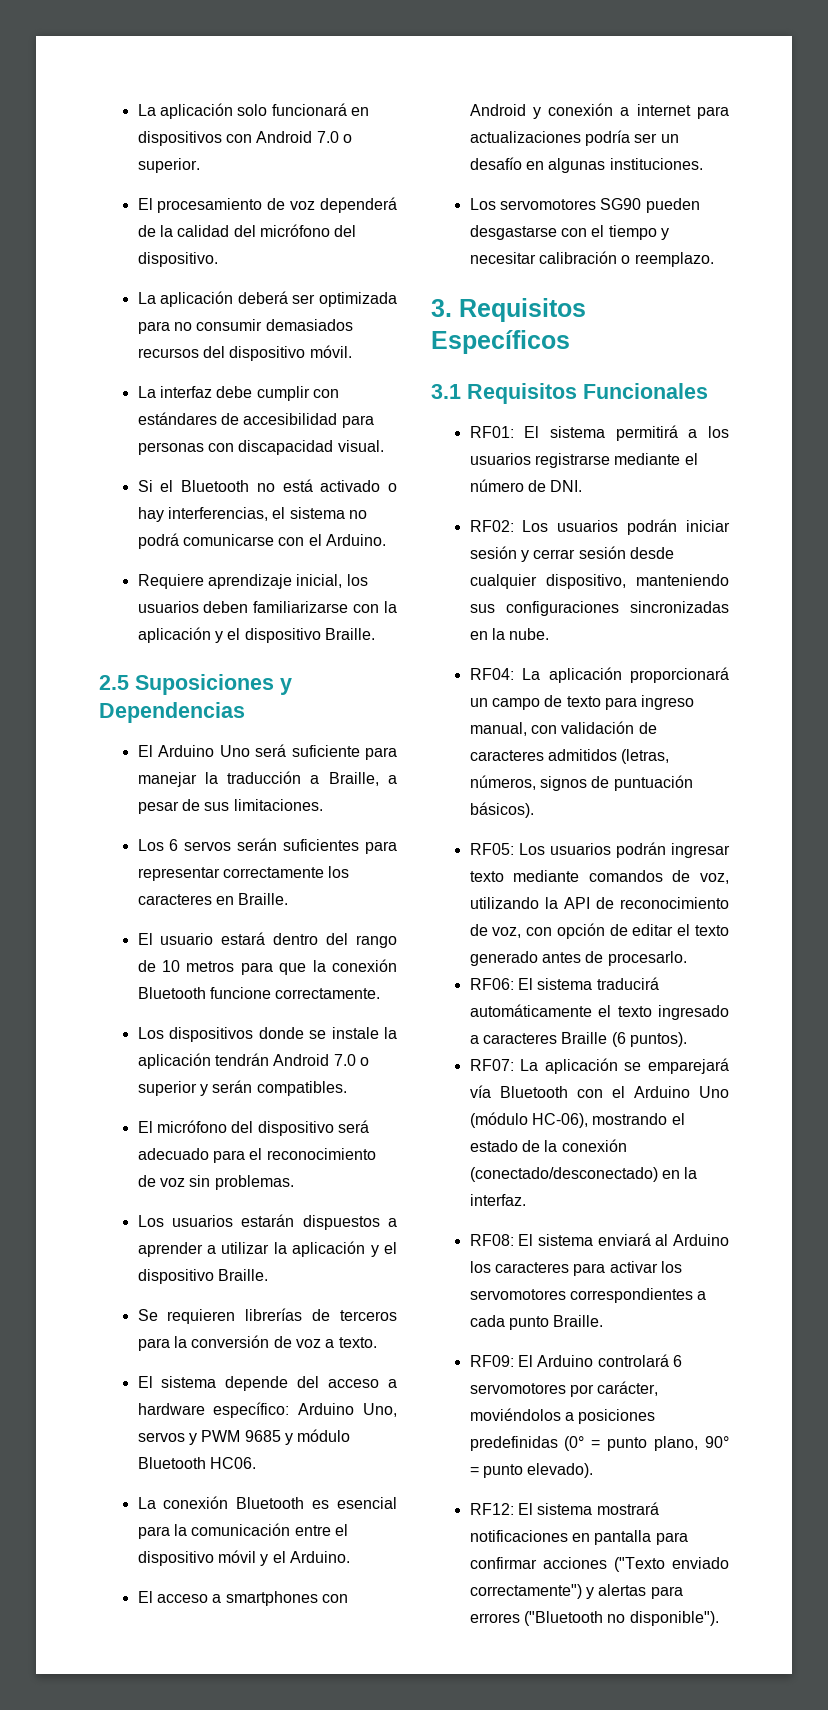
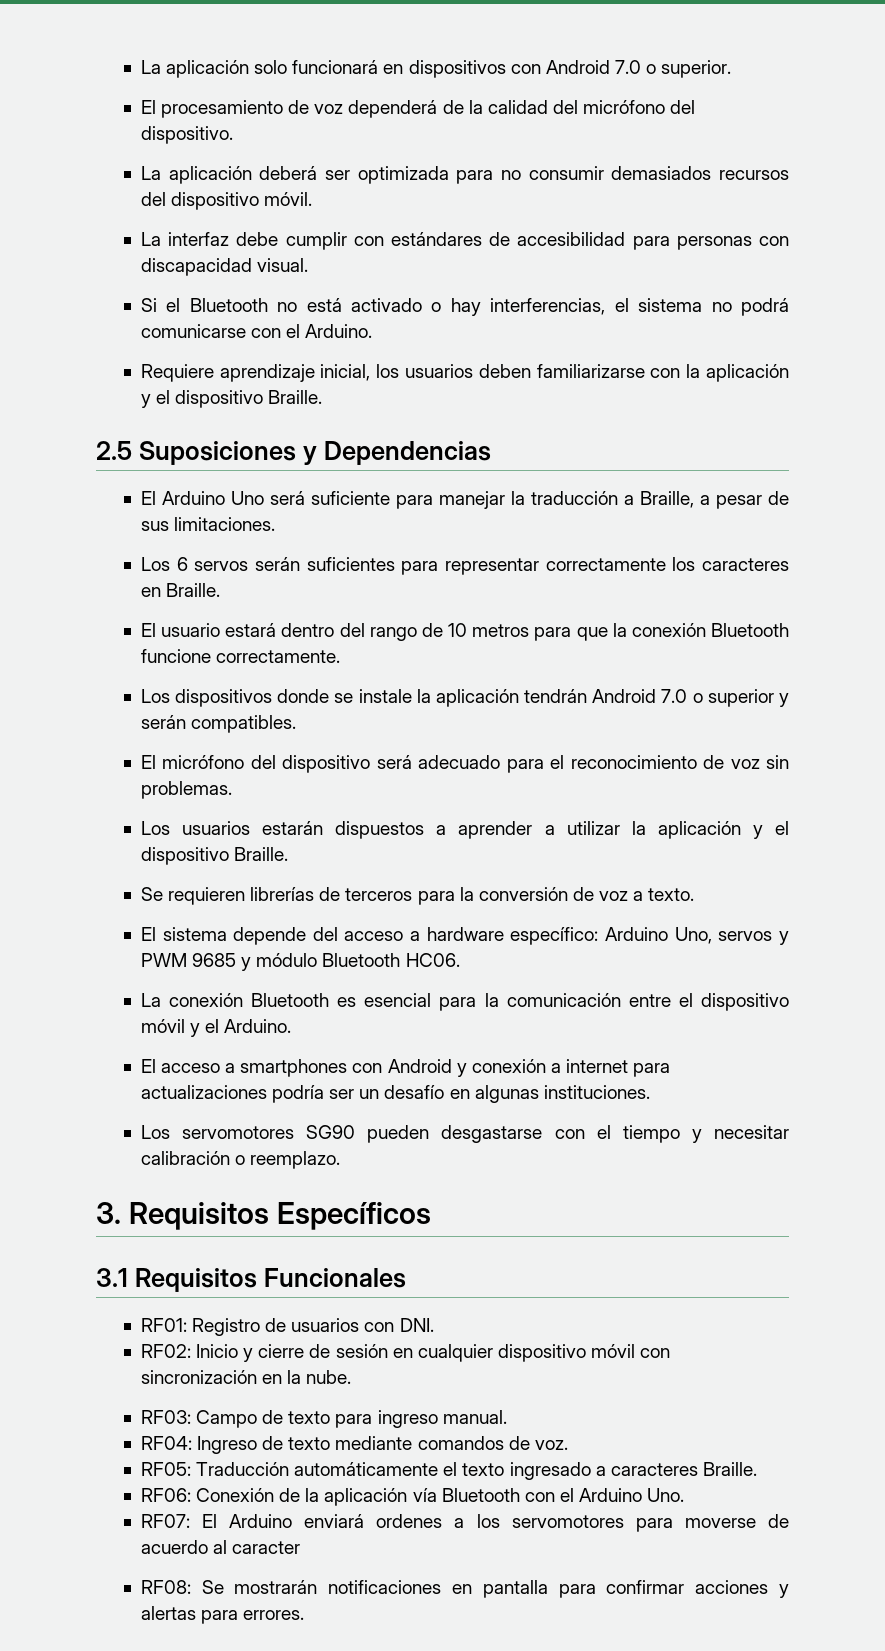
- RF01: El sistema permitirá a los usuarios registrarse mediante el número de DNI.
- RF02: Los usuarios podrán iniciar sesión y cerrar sesión desde cualquier dispositivo, manteniendo sus configuraciones sincronizadas en la nube.
- RF04: La aplicación proporcionará un campo de texto para ingreso manual, con validación de caracteres admitidos (letras, números, signos de puntuación básicos).
- RF05: Los usuarios podrán ingresar texto mediante comandos de voz, utilizando la API de reconocimiento de voz, con opción de editar el texto generado antes de procesarlo.
- RF06: El sistema traducirá automáticamente el texto ingresado a caracteres Braille (6 puntos).
- RF07: La aplicación se emparejará vía Bluetooth con el Arduino Uno (módulo HC-06), mostrando el estado de la conexión (conectado/desconectado) en la interfaz.
- RF08: El sistema enviará al Arduino los caracteres para activar los servomotores correspondientes a cada punto Braille.
- RF09: El Arduino controlará 6 servomotores por carácter, moviéndolos a posiciones predefinidas (0° = punto plano, 90° = punto elevado).
- RF12: El sistema mostrará notificaciones en pantalla para confirmar acciones ("Texto enviado correctamente") y alertas para errores ("Bluetooth no disponible").
+ RF01: Registro de usuarios con DNI.
+ RF02: Inicio y cierre de sesión en cualquier dispositivo móvil con sincronización en la nube.
+ RF03: Campo de texto para ingreso manual.
+ RF04: Ingreso de texto mediante comandos de voz.
+ RF05: Traducción automáticamente el texto ingresado a caracteres Braille.
+ RF06: Conexión de la aplicación vía Bluetooth con el Arduino Uno.
+ RF07: El Arduino enviará ordenes a los servomotores para moverse de acuerdo al caracter
+ RF08: Se mostrarán notificaciones en pantalla para confirmar acciones y alertas para errores.

